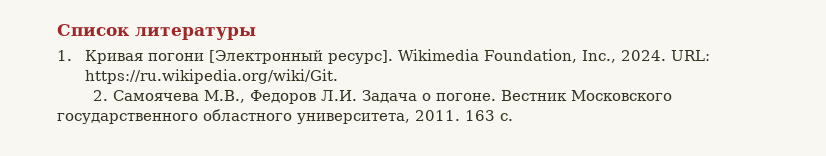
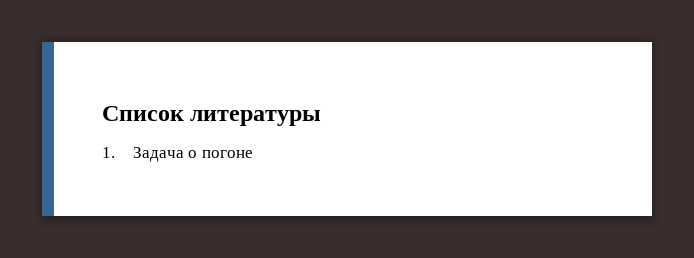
- 1. Кривая погони [Электронный ресурс]. Wikimedia Foundation, Inc., 2024. URL: https://ru.wikipedia.org/wiki/Git.
- 2. Самоячева М.В., Федоров Л.И. Задача о погоне. Вестник Московского государственного областного университета, 2011. 163 с.
+ 1. Задача о погоне

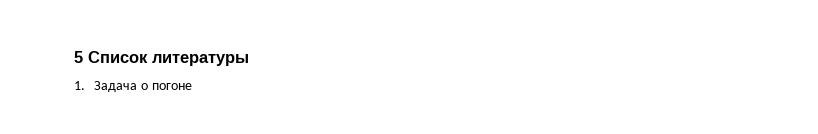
- Список литературы
+ 5 Список литературы

